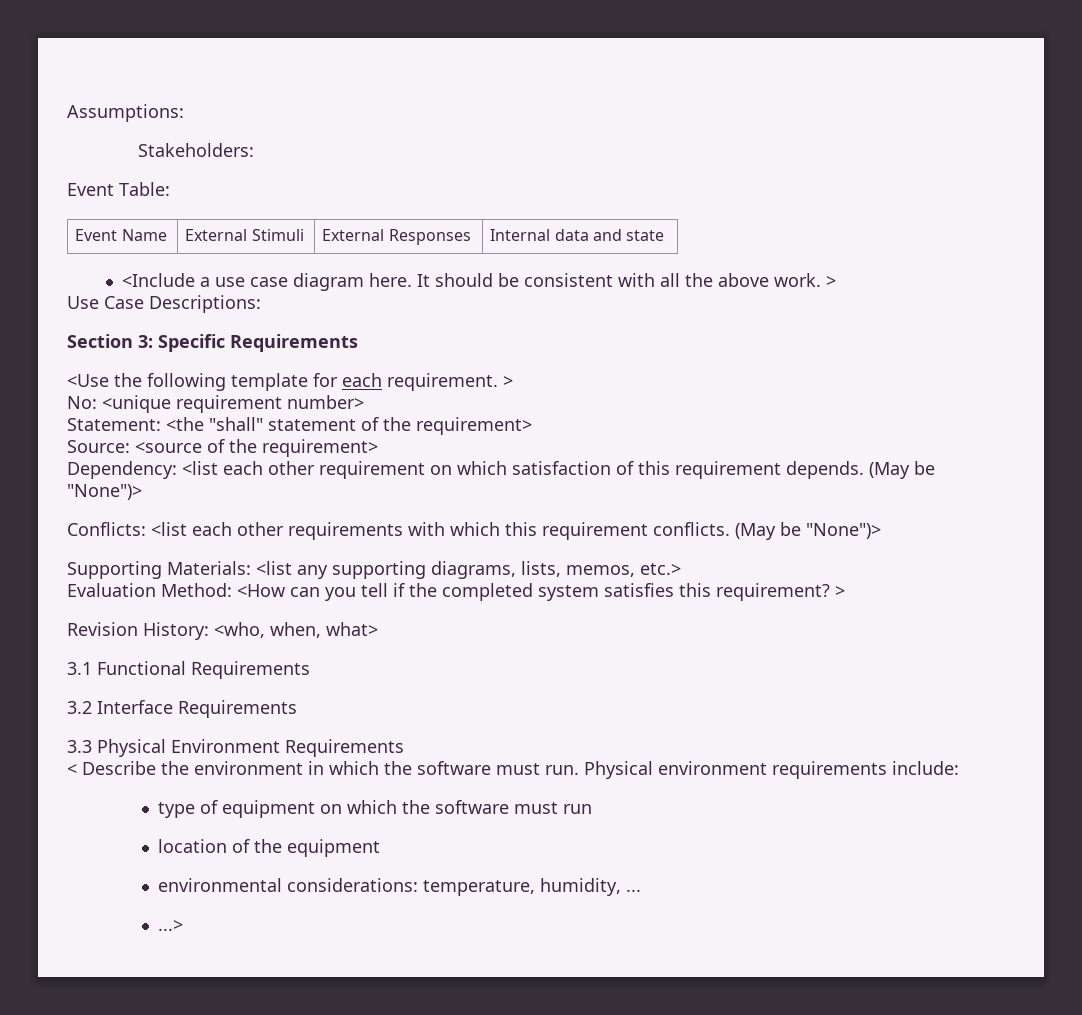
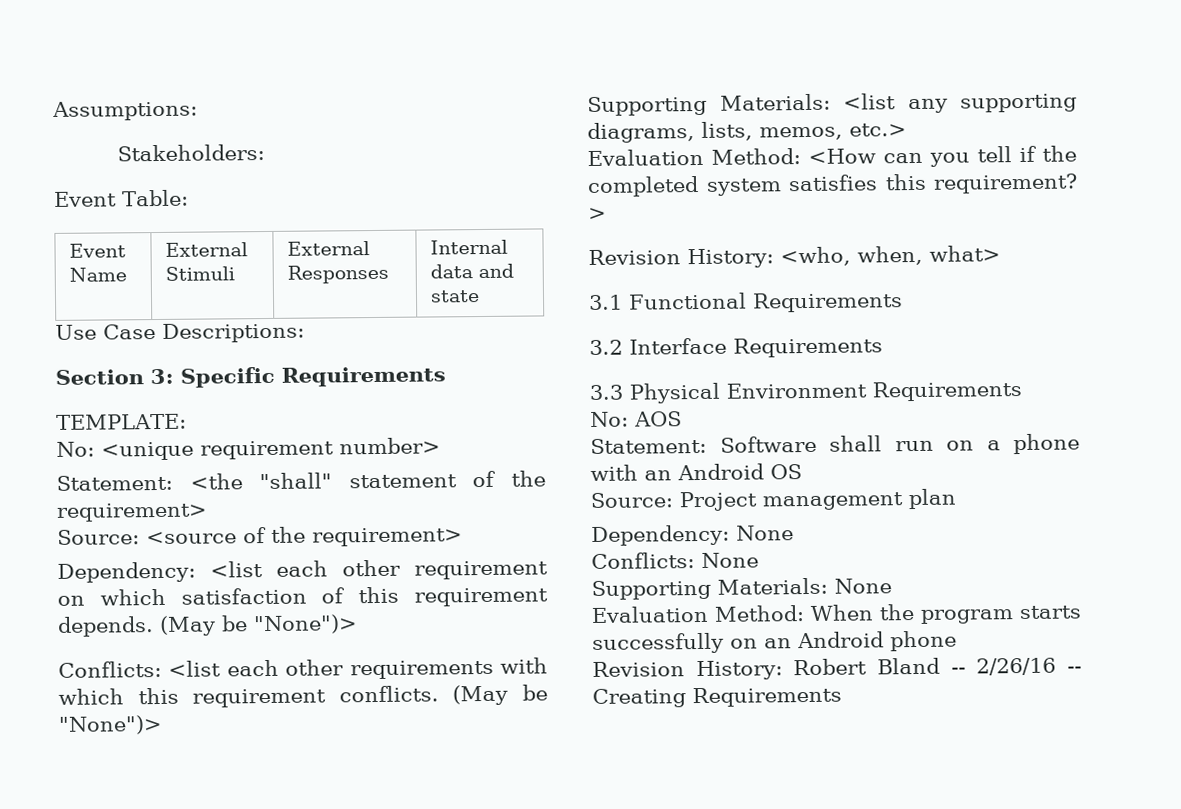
- <Include a use case diagram here. It should be consistent with all the above work. >
- <Use the following template for each requirement. >
+ TEMPLATE:
- < Describe the environment in which the software must run. Physical environment requirements include:
- type of equipment on which the software must run
- location of the equipment
- environmental considerations: temperature, humidity, ...
- ...>
+ No: AOS
+ Statement: Software shall run on a phone with an Android OS
+ Source: Project management plan
+ Dependency: None
+ Conflicts: None
+ Supporting Materials: None
+ Evaluation Method: When the program starts successfully on an Android phone
+ Revision History: Robert Bland -- 2/26/16 -- Creating Requirements

